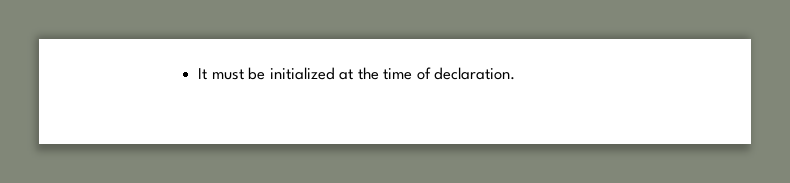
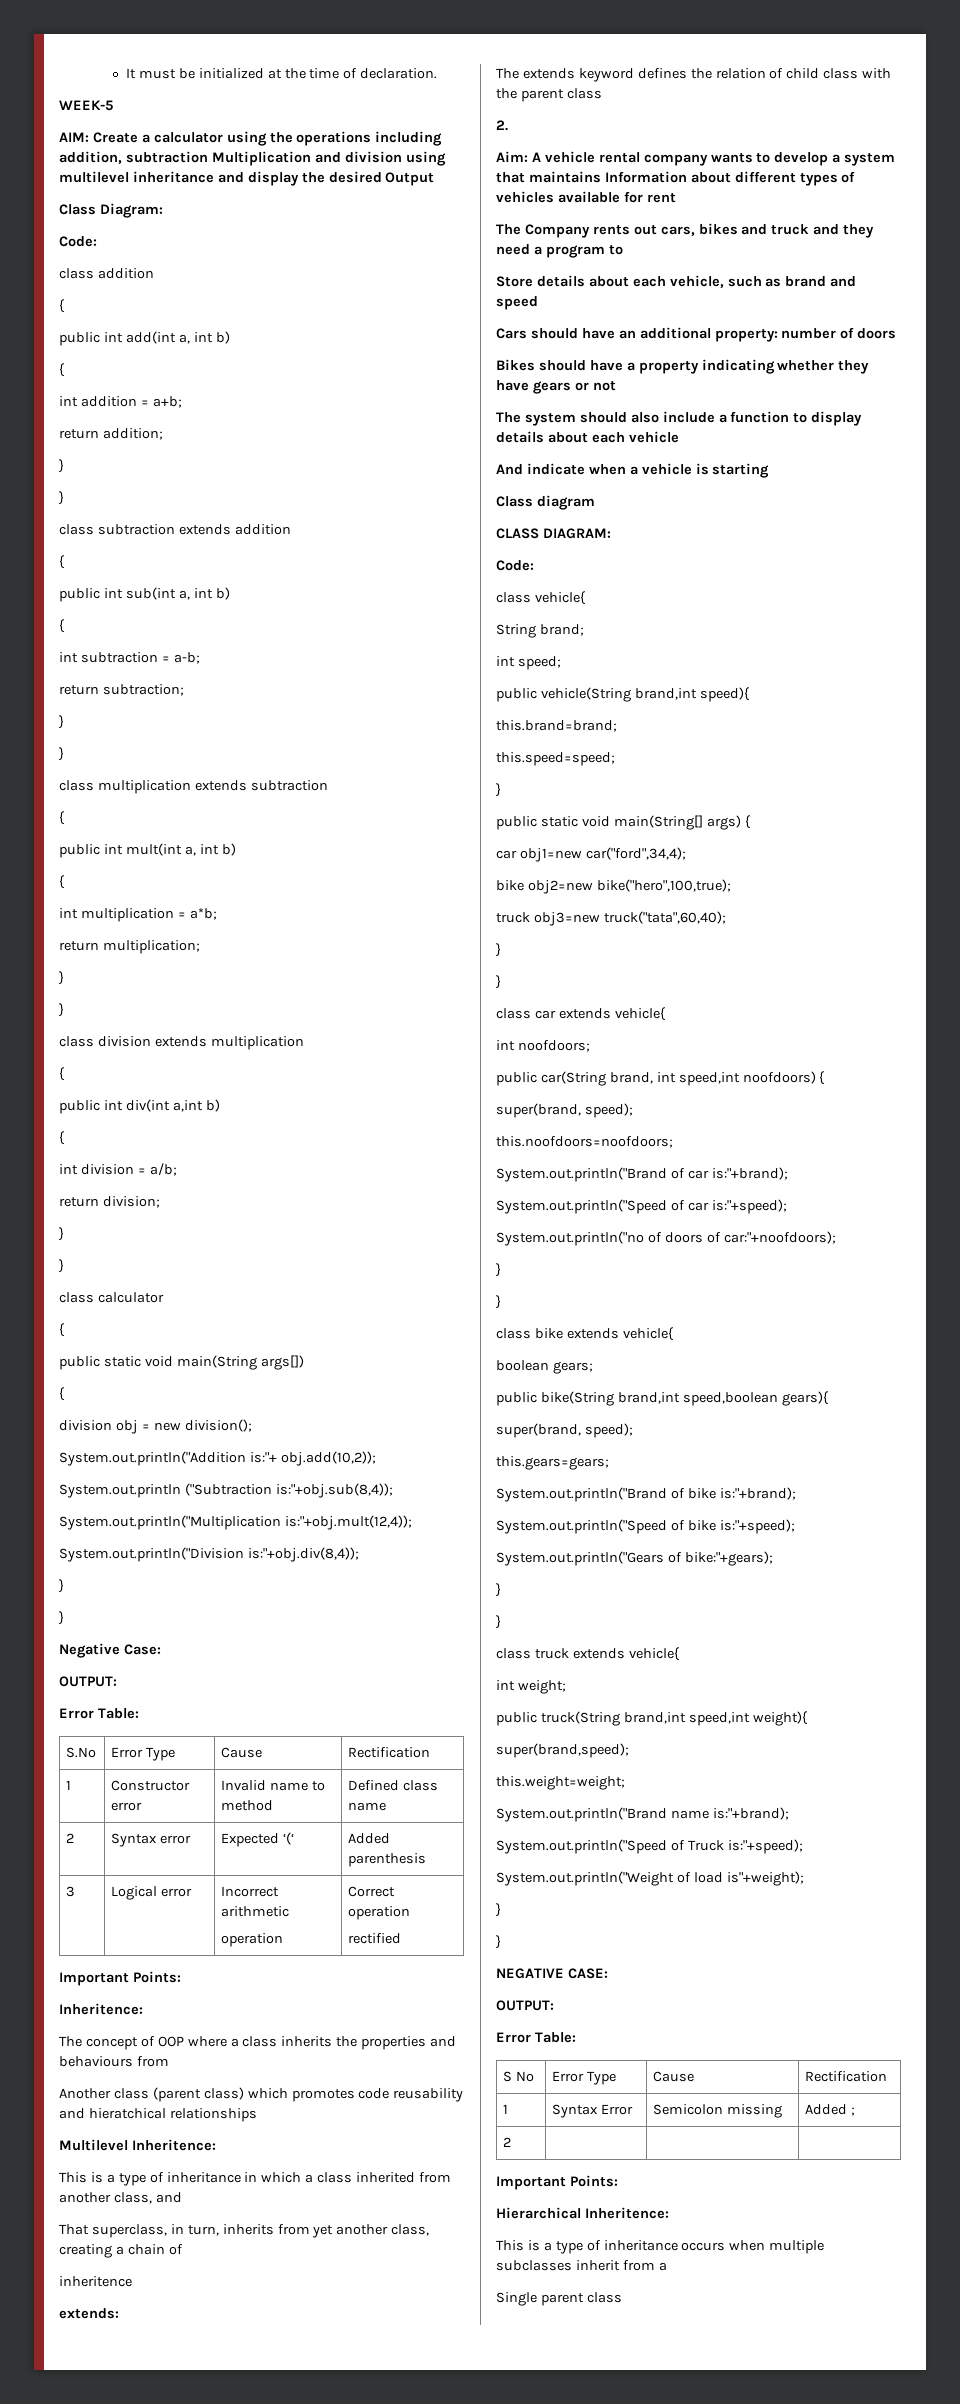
+ WEEK-5
+ AIM: Create a calculator using the operations including addition, subtraction Multiplication and division using multilevel inheritance and display the desired Output
+ Class Diagram:
+ Code:
+ class addition
+ {
+ public int add(int a, int b)
+ {
+ int addition = a+b;
+ return addition;
+ }
+ }
+ class subtraction extends addition
+ {
+ public int sub(int a, int b)
+ {
+ int subtraction = a-b;
+ return subtraction;
+ }
+ }
+ class multiplication extends subtraction
+ {
+ public int mult(int a, int b)
+ {
+ int multiplication = a*b;
+ return multiplication;
+ }
+ }
+ class division extends multiplication
+ {
+ public int div(int a,int b)
+ {
+ int division = a/b;
+ return division;
+ }
+ }
+ class calculator
+ {
+ public static void main(String args[])
+ {
+ division obj = new division();
+ System.out.println("Addition is:"+ obj.add(10,2));
+ System.out.println ("Subtraction is:"+obj.sub(8,4));
+ System.out.println("Multiplication is:"+obj.mult(12,4));
+ System.out.println("Division is:"+obj.div(8,4));
+ }
+ }
+ Negative Case:
+ OUTPUT:
+ Error Table:
+ S.No | Error Type | Cause | Rectification
+ 1 | Constructor error | Invalid name to method | Defined class name
+ 2 | Syntax error | Expected ‘(‘ | Added parenthesis
+ 3 | Logical error | Incorrect arithmetic
+ operation | Correct operation
+ rectified
+ Important Points:
+ Inheritence:
+ The concept of OOP where a class inherits the properties and behaviours from
+ Another class (parent class) which promotes code reusability and hieratchical relationships
+ Multilevel Inheritence:
+ This is a type of inheritance in which a class inherited from another class, and
+ That superclass, in turn, inherits from yet another class, creating a chain of
+ inheritence
+ extends:
+ The extends keyword defines the relation of child class with the parent class
+ 2.
+ Aim: A vehicle rental company wants to develop a system that maintains Information about different types of vehicles available for rent
+ The Company rents out cars, bikes and truck and they need a program to
+ Store details about each vehicle, such as brand and speed
+ Cars should have an additional property: number of doors
+ Bikes should have a property indicating whether they have gears or not
+ The system should also include a function to display details about each vehicle
+ And indicate when a vehicle is starting
+ Class diagram
+ CLASS DIAGRAM:
+ Code:
+ class vehicle{
+ String brand;
+ int speed;
+ public vehicle(String brand,int speed){
+ this.brand=brand;
+ this.speed=speed;
+ }
+ public static void main(String[] args) {
+ car obj1=new car("ford",34,4);
+ bike obj2=new bike("hero",100,true);
+ truck obj3=new truck("tata",60,40);
+ }
+ }
+ class car extends vehicle{
+ int noofdoors;
+ public car(String brand, int speed,int noofdoors) {
+ super(brand, speed);
+ this.noofdoors=noofdoors;
+ System.out.println("Brand of car is:"+brand);
+ System.out.println("Speed of car is:"+speed);
+ System.out.println("no of doors of car:"+noofdoors);
+ }
+ }
+ class bike extends vehicle{
+ boolean gears;
+ public bike(String brand,int speed,boolean gears){
+ super(brand, speed);
+ this.gears=gears;
+ System.out.println("Brand of bike is:"+brand);
+ System.out.println("Speed of bike is:"+speed);
+ System.out.println("Gears of bike:"+gears);
+ }
+ }
+ class truck extends vehicle{
+ int weight;
+ public truck(String brand,int speed,int weight){
+ super(brand,speed);
+ this.weight=weight;
+ System.out.println("Brand name is:"+brand);
+ System.out.println("Speed of Truck is:"+speed);
+ System.out.println("Weight of load is"+weight);
+ }
+ }
+ NEGATIVE CASE:
+ OUTPUT:
+ Error Table:
+ S No | Error Type | Cause | Rectification
+ 1 | Syntax Error | Semicolon missing | Added ;
+ 2 | | |
+ Important Points:
+ Hierarchical Inheritence:
+ This is a type of inheritance occurs when multiple subclasses inherit from a
+ Single parent class

